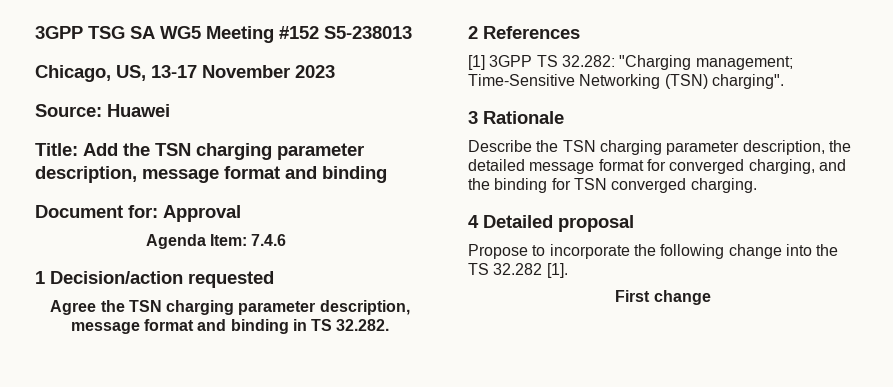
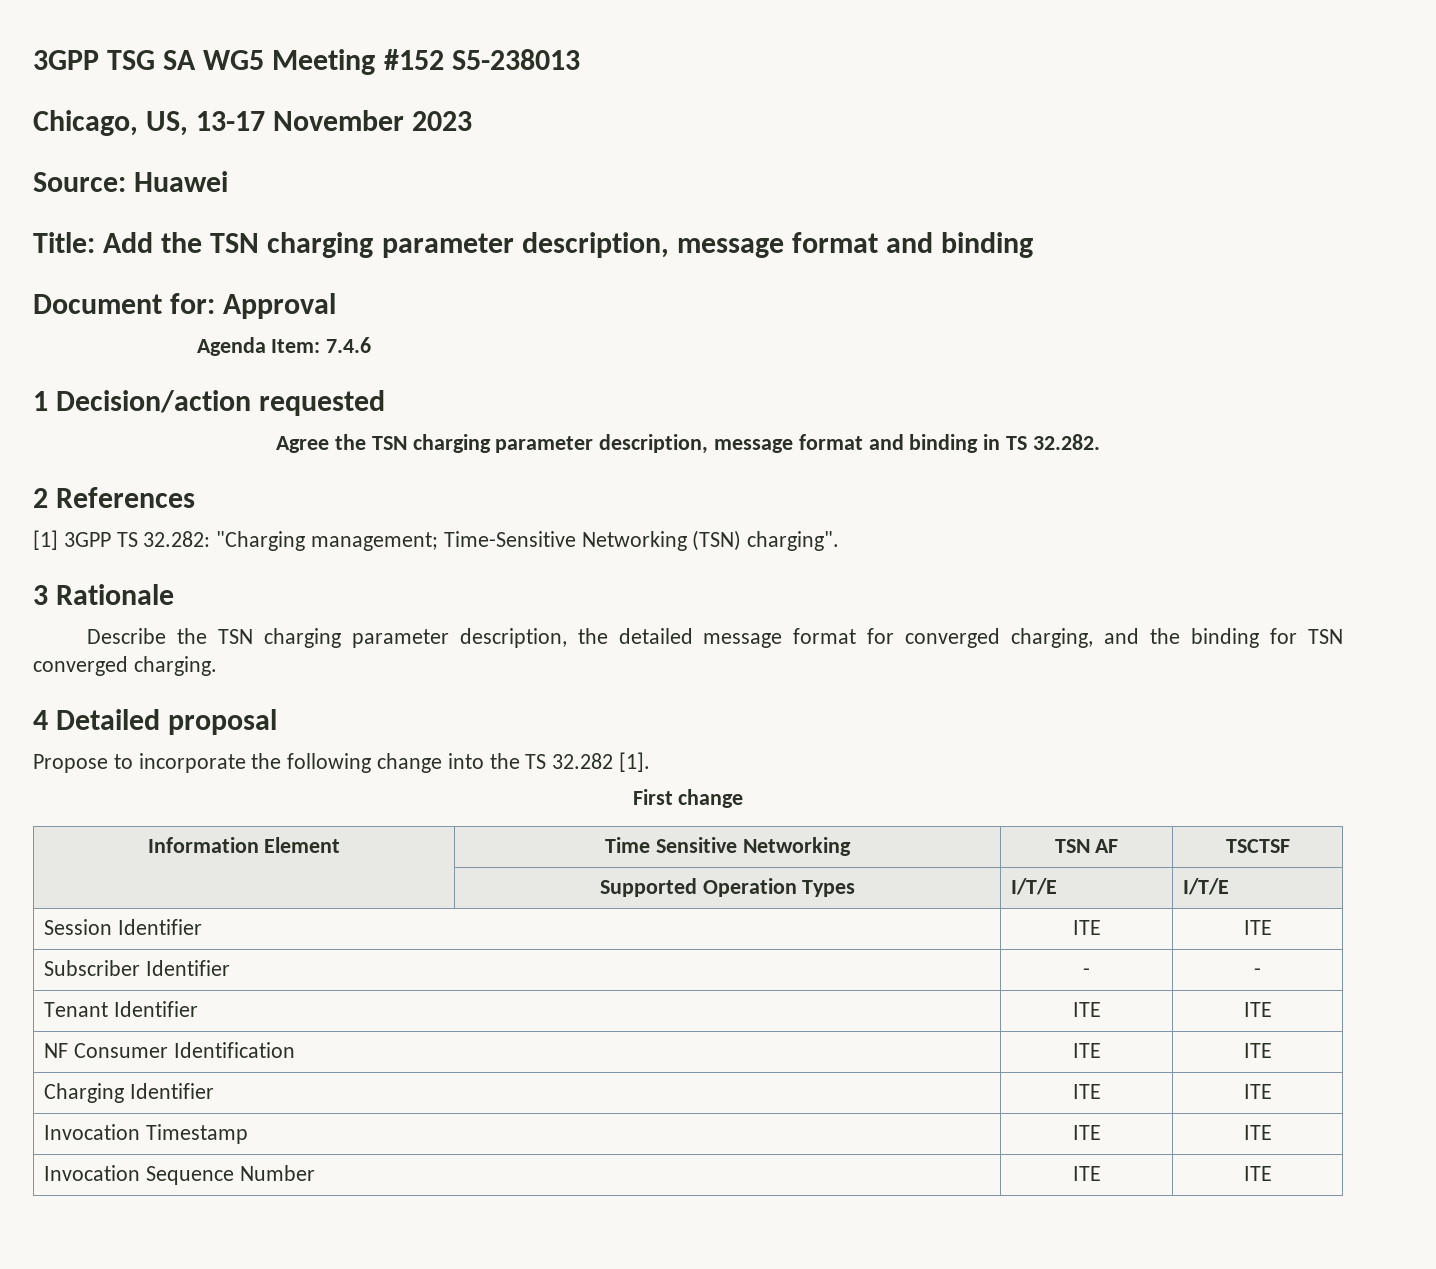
+ Information Element | Time Sensitive Networking | TSN AF | TSCTSF
+ | Supported Operation Types | I/T/E | I/T/E
+ Session Identifier | ITE | ITE
+ Subscriber Identifier | - | -
+ Tenant Identifier | ITE | ITE
+ NF Consumer Identification | ITE | ITE
+ Charging Identifier | ITE | ITE
+ Invocation Timestamp | ITE | ITE
+ Invocation Sequence Number | ITE | ITE

